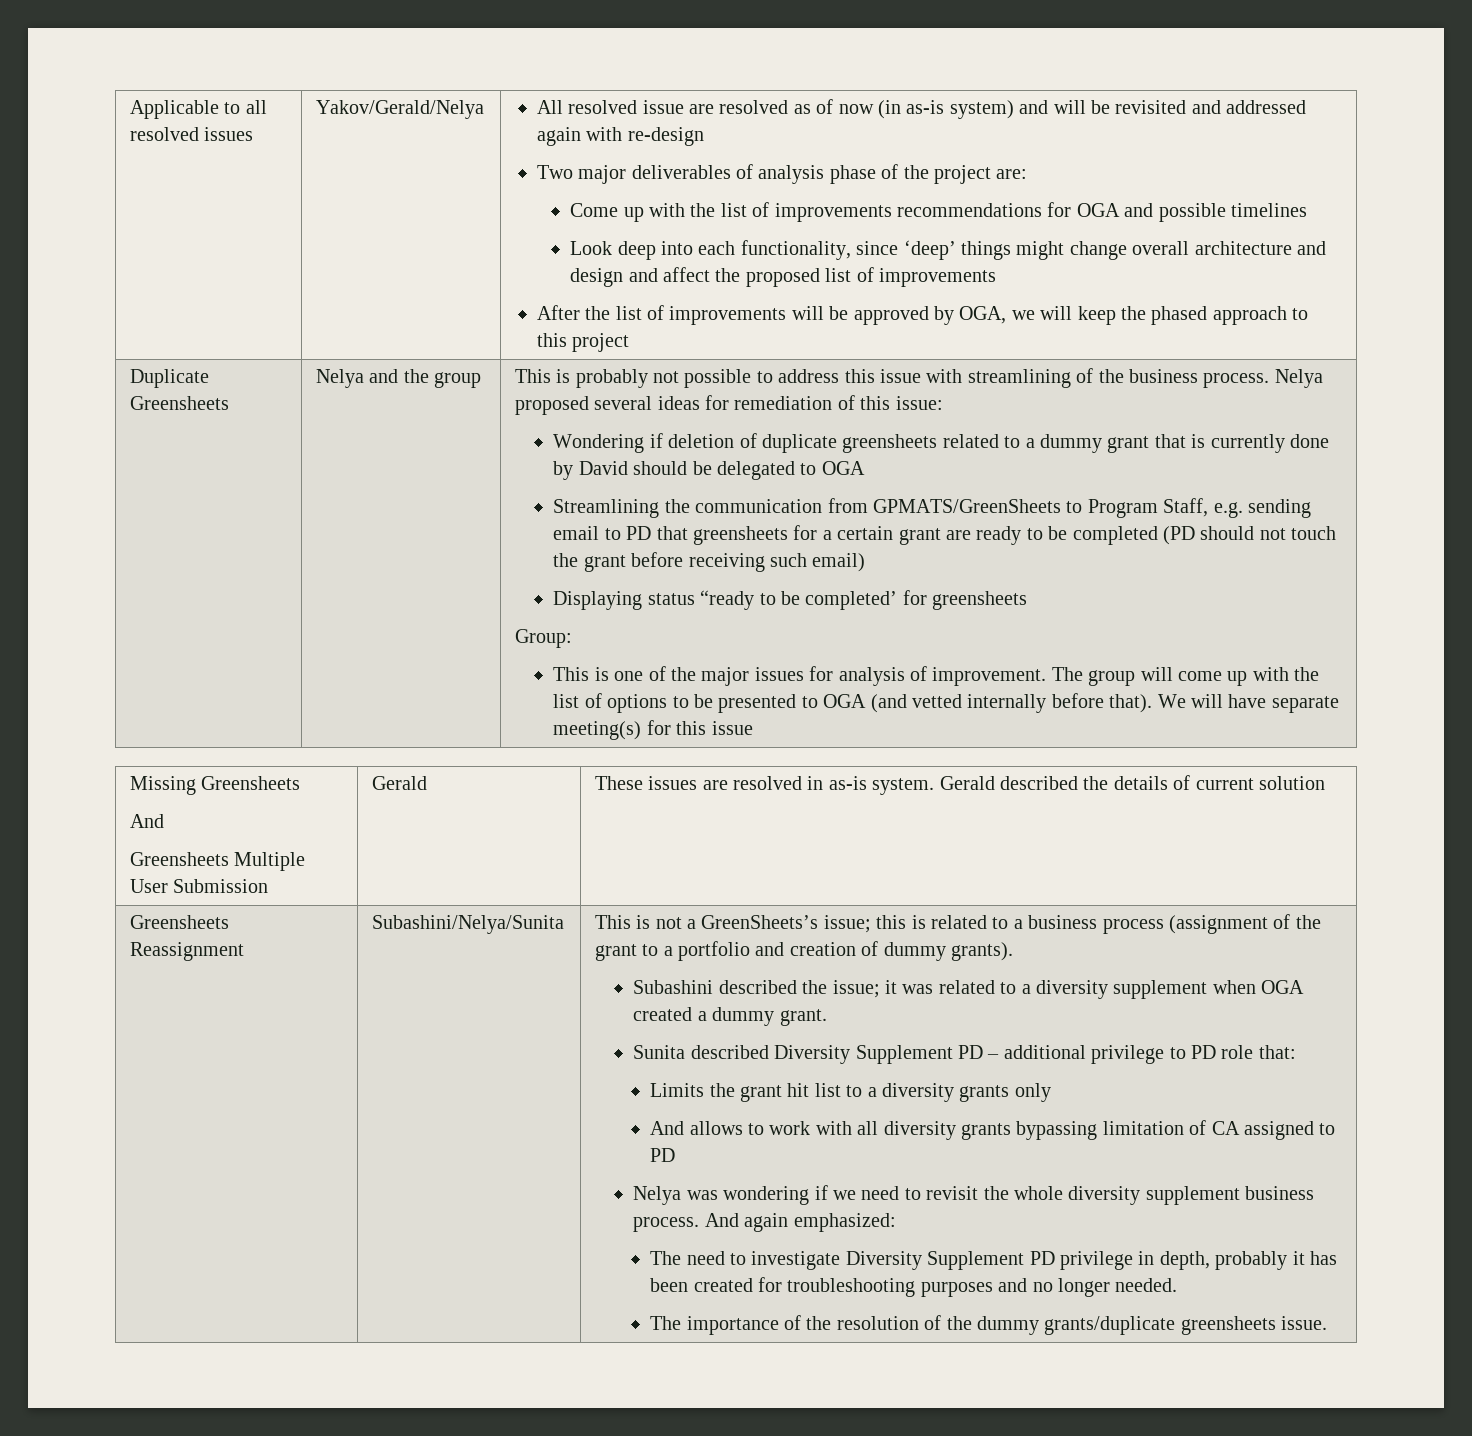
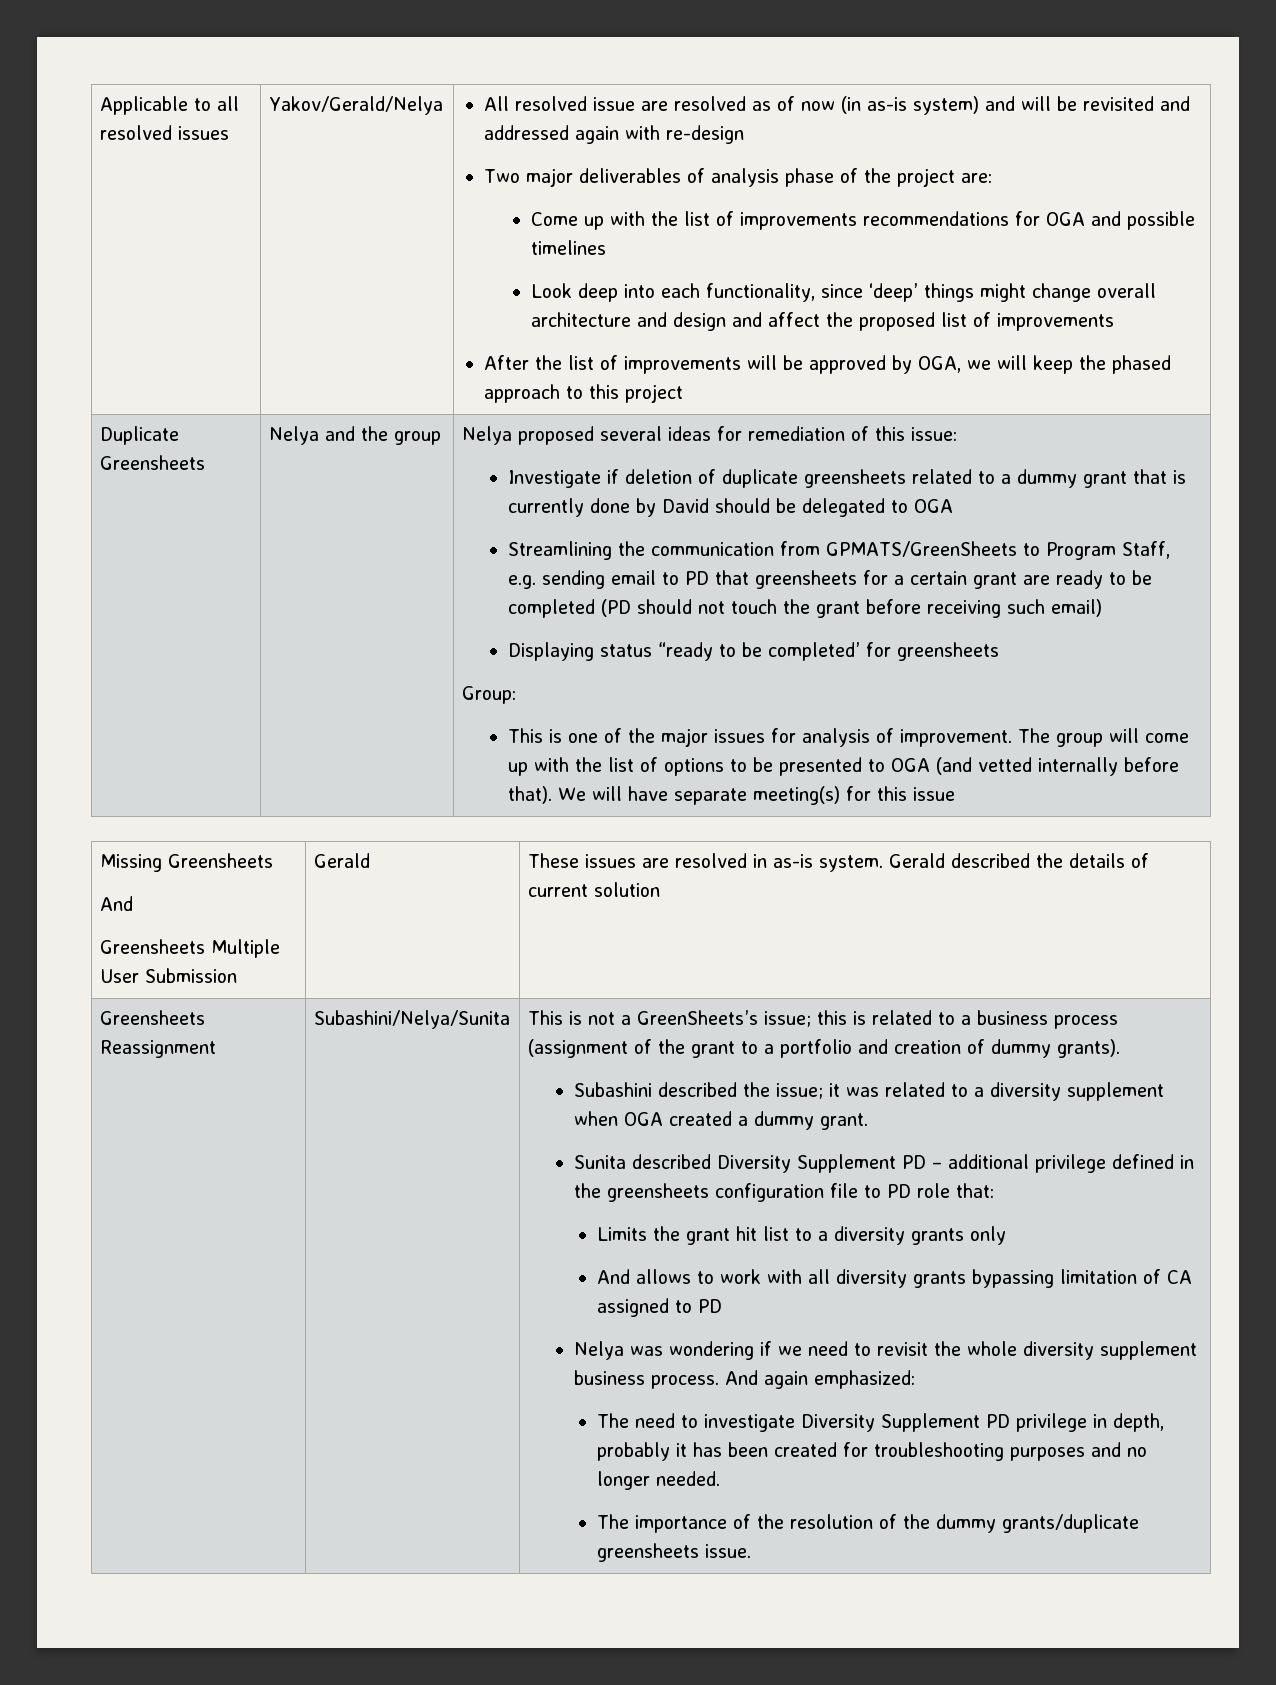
- This is probably not possible to address this issue with streamlining of the business process.
- Wondering if deletion of duplicate greensheets related to a dummy grant that is currently done by David should be delegated to OGA
+ Investigate if deletion of duplicate greensheets related to a dummy grant that is currently done by David should be delegated to OGA
- Sunita described Diversity Supplement PD – additional privilege to PD role that:
+ Sunita described Diversity Supplement PD – additional privilege defined in the greensheets configuration file to PD role that:

